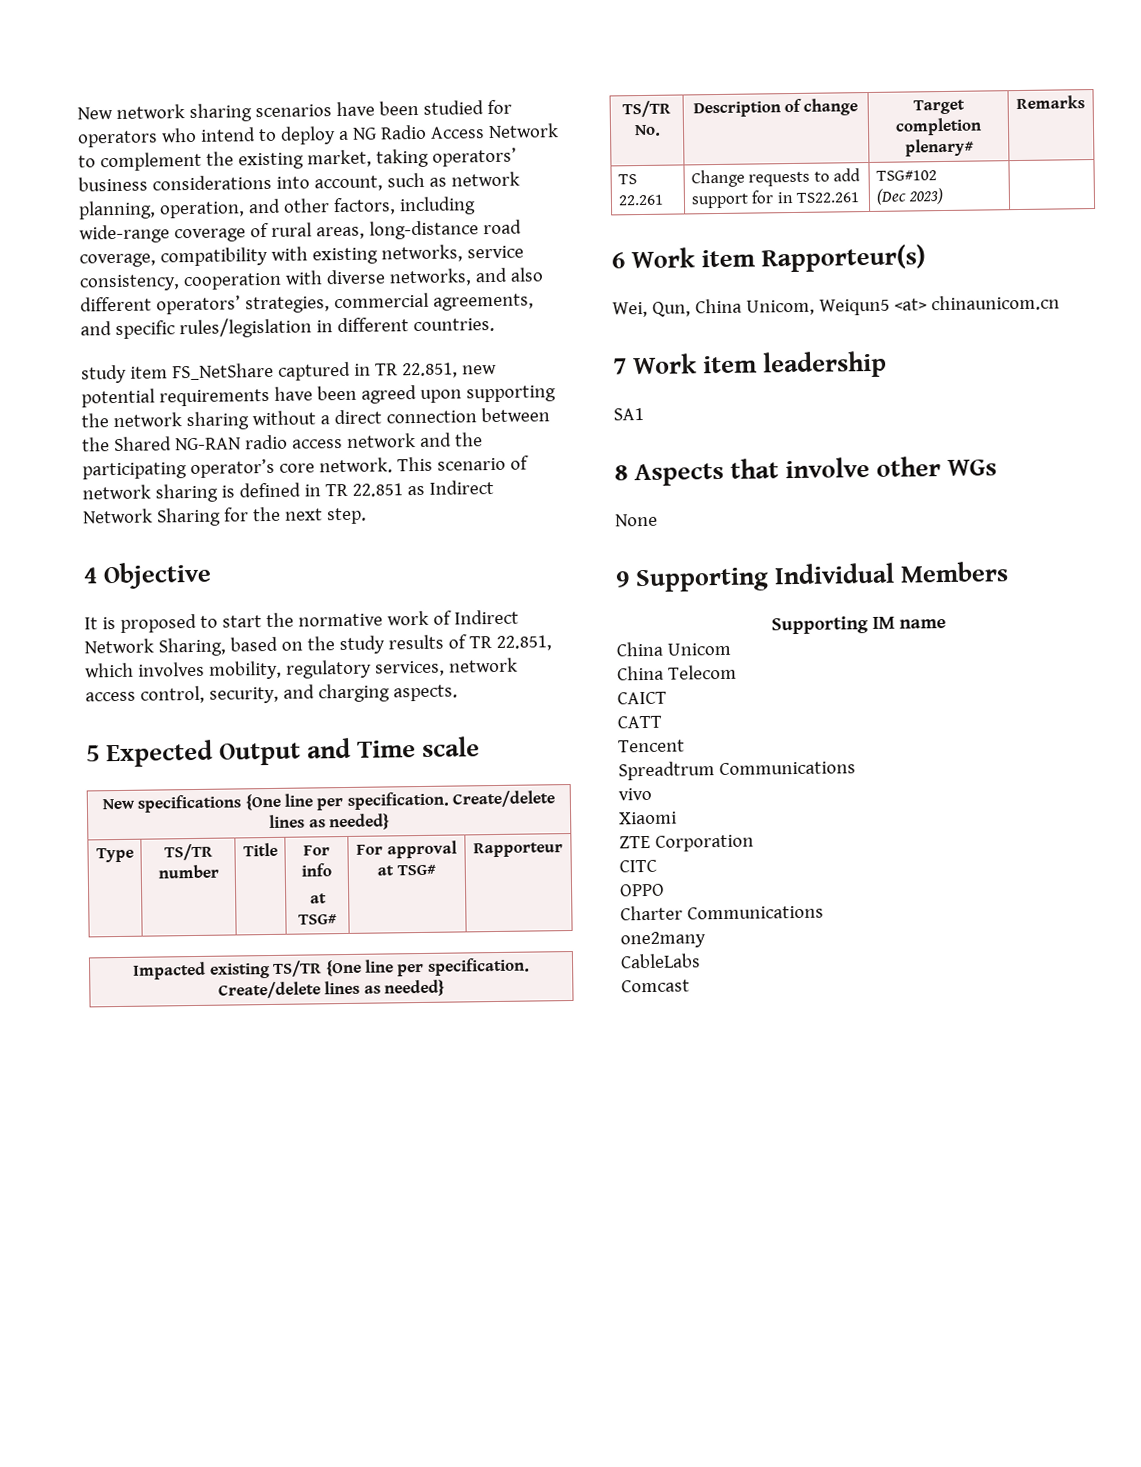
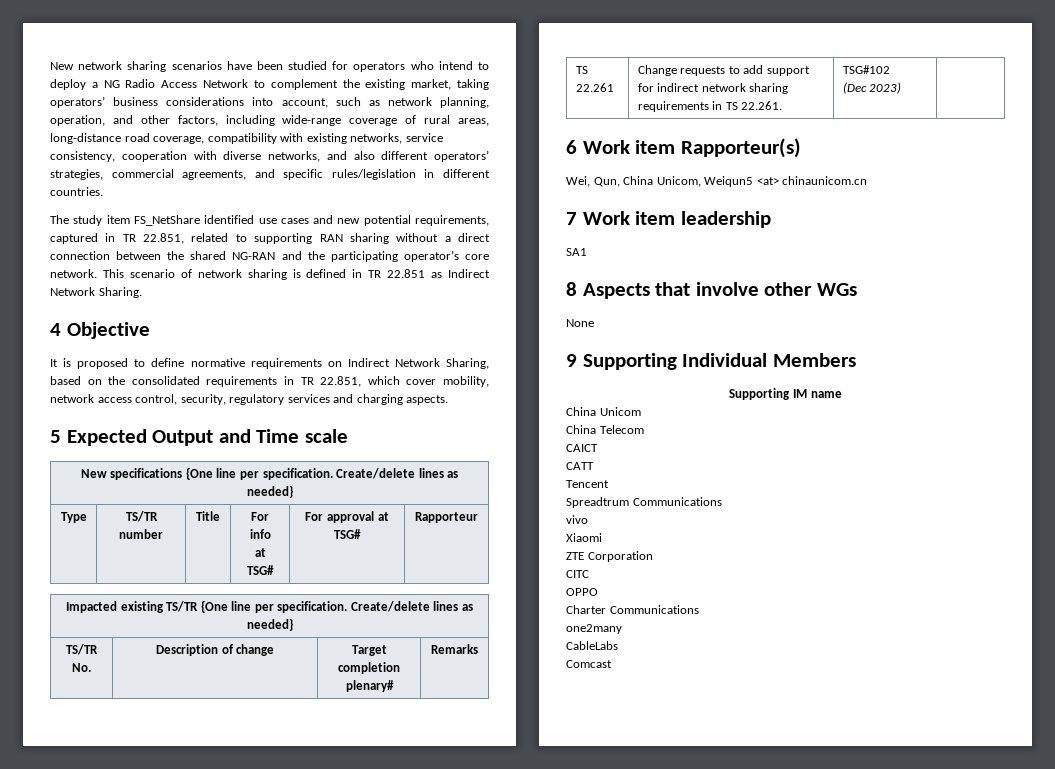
- study item FS_NetShare captured in TR 22.851, new potential requirements have been agreed upon supporting the network sharing without a direct connection between the Shared NG-RAN radio access network and the participating operator’s core network.
+ The study item FS_NetShare identified use cases and new potential requirements, captured in TR 22.851, related to supporting RAN sharing without a direct connection between the shared NG-RAN and the participating operator’s core network.
- This scenario of network sharing is defined in TR 22.851 as Indirect Network Sharing for the next step.
+ This scenario of network sharing is defined in TR 22.851 as Indirect Network Sharing.
- It is proposed to start the normative work of Indirect Network Sharing, based on the study results of TR 22.851, which involves mobility, regulatory services, network access control, security, and charging aspects.
+ It is proposed to define normative requirements on Indirect Network Sharing, based on the consolidated requirements in TR 22.851, which cover mobility, network access control, security, regulatory services and charging aspects.
- TS 22.261 | Change requests to add support for in TS22.261 | TSG#102
+ TS 22.261 | Change requests to add support for indirect network sharing requirements in TS 22.261. | TSG#102

